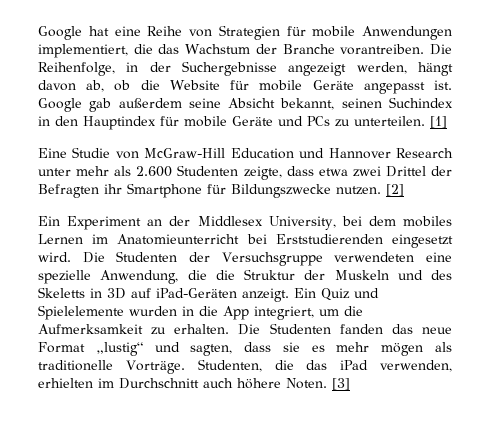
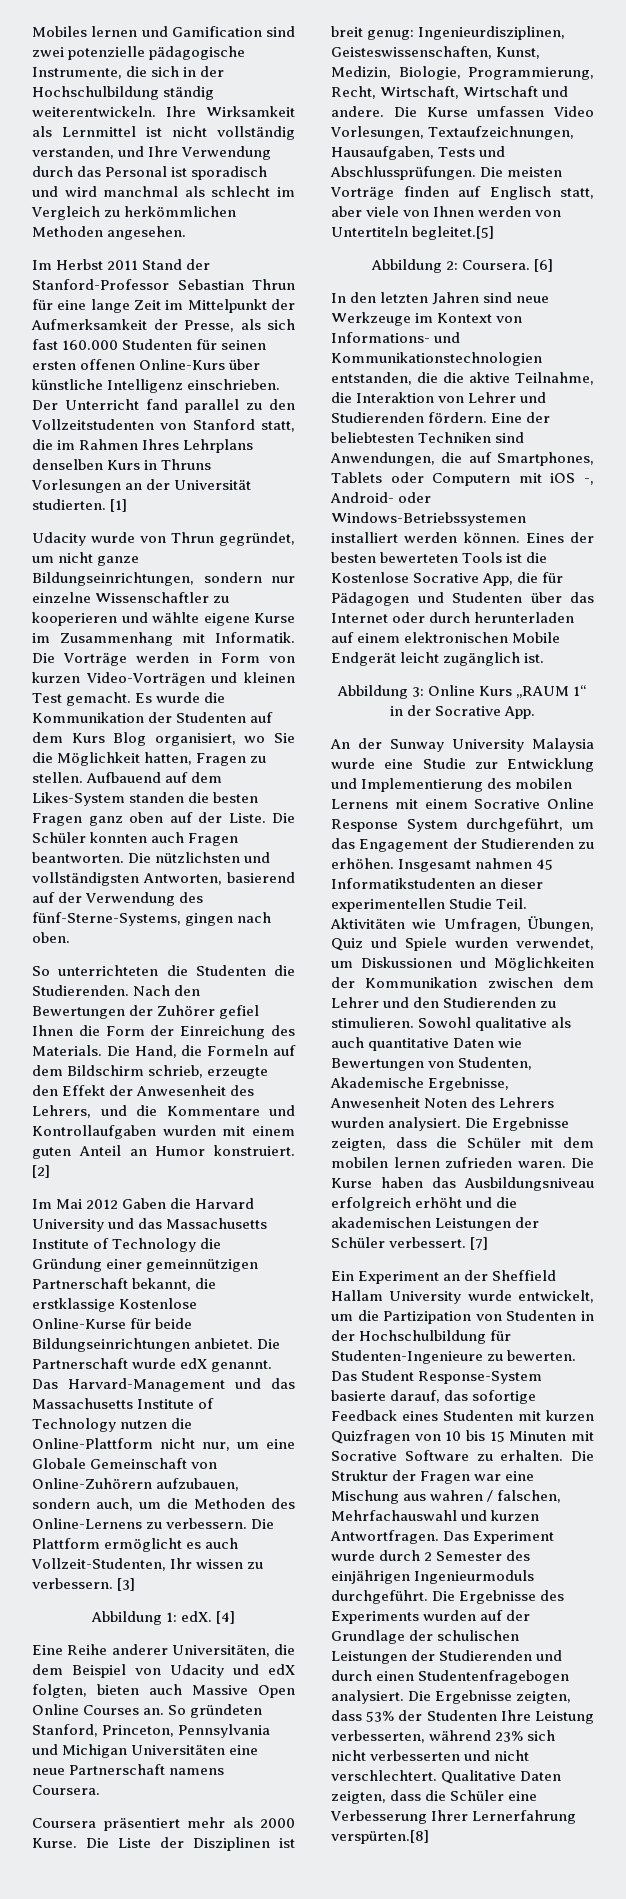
- Google hat eine Reihe von Strategien für mobile Anwendungen implementiert, die das Wachstum der Branche vorantreiben. Die Reihenfolge, in der Suchergebnisse angezeigt werden, hängt davon ab, ob die Website für mobile Geräte angepasst ist. Google gab außerdem seine Absicht bekannt, seinen Suchindex in den Hauptindex für mobile Geräte und PCs zu unterteilen. [1]
- Eine Studie von McGraw-Hill Education und Hannover Research unter mehr als 2.600 Studenten zeigte, dass etwa zwei Drittel der Befragten ihr Smartphone für Bildungszwecke nutzen. [2]
- Ein Experiment an der Middlesex University, bei dem mobiles Lernen im Anatomieunterricht bei Erststudierenden eingesetzt wird. Die Studenten der Versuchsgruppe verwendeten eine spezielle Anwendung, die die Struktur der Muskeln und des Skeletts in 3D auf iPad-Geräten anzeigt. Ein Quiz und Spielelemente wurden in die App integriert, um die Aufmerksamkeit zu erhalten. Die Studenten fanden das neue Format „lustig“ und sagten, dass sie es mehr mögen als traditionelle Vorträge. Studenten, die das iPad verwenden, erhielten im Durchschnitt auch höhere Noten. [3]
+ Mobiles lernen und Gamification sind zwei potenzielle pädagogische Instrumente, die sich in der Hochschulbildung ständig weiterentwickeln. Ihre Wirksamkeit als Lernmittel ist nicht vollständig verstanden, und Ihre Verwendung durch das Personal ist sporadisch und wird manchmal als schlecht im Vergleich zu herkömmlichen Methoden angesehen.
+ Im Herbst 2011 Stand der Stanford-Professor Sebastian Thrun für eine lange Zeit im Mittelpunkt der Aufmerksamkeit der Presse, als sich fast 160.000 Studenten für seinen ersten offenen Online-Kurs über künstliche Intelligenz einschrieben. Der Unterricht fand parallel zu den Vollzeitstudenten von Stanford statt, die im Rahmen Ihres Lehrplans denselben Kurs in Thruns Vorlesungen an der Universität studierten. [1]
+ Udacity wurde von Thrun gegründet, um nicht ganze Bildungseinrichtungen, sondern nur einzelne Wissenschaftler zu kooperieren und wählte eigene Kurse im Zusammenhang mit Informatik. Die Vorträge werden in Form von kurzen Video-Vorträgen und kleinen Test gemacht. Es wurde die Kommunikation der Studenten auf dem Kurs Blog organisiert, wo Sie die Möglichkeit hatten, Fragen zu stellen. Aufbauend auf dem Likes-System standen die besten Fragen ganz oben auf der Liste. Die Schüler konnten auch Fragen beantworten. Die nützlichsten und vollständigsten Antworten, basierend auf der Verwendung des fünf-Sterne-Systems, gingen nach oben.
+ So unterrichteten die Studenten die Studierenden. Nach den Bewertungen der Zuhörer gefiel Ihnen die Form der Einreichung des Materials. Die Hand, die Formeln auf dem Bildschirm schrieb, erzeugte den Effekt der Anwesenheit des Lehrers, und die Kommentare und Kontrollaufgaben wurden mit einem guten Anteil an Humor konstruiert. [2]
+ Im Mai 2012 Gaben die Harvard University und das Massachusetts Institute of Technology die Gründung einer gemeinnützigen Partnerschaft bekannt, die erstklassige Kostenlose Online-Kurse für beide Bildungseinrichtungen anbietet. Die Partnerschaft wurde edX genannt. Das Harvard-Management und das Massachusetts Institute of Technology nutzen die Online-Plattform nicht nur, um eine Globale Gemeinschaft von Online-Zuhörern aufzubauen, sondern auch, um die Methoden des Online-Lernens zu verbessern. Die Plattform ermöglicht es auch Vollzeit-Studenten, Ihr wissen zu verbessern. [3]
+ Abbildung 1: edX. [4]
+ Eine Reihe anderer Universitäten, die dem Beispiel von Udacity und edX folgten, bieten auch Massive Open Online Courses an. So gründeten Stanford, Princeton, Pennsylvania und Michigan Universitäten eine neue Partnerschaft namens Coursera.
+ Coursera präsentiert mehr als 2000 Kurse. Die Liste der Disziplinen ist breit genug: Ingenieurdisziplinen, Geisteswissenschaften, Kunst, Medizin, Biologie, Programmierung, Recht, Wirtschaft, Wirtschaft und andere. Die Kurse umfassen Video Vorlesungen, Textaufzeichnungen, Hausaufgaben, Tests und Abschlussprüfungen. Die meisten Vorträge finden auf Englisch statt, aber viele von Ihnen werden von Untertiteln begleitet.[5]
+ Abbildung 2: Coursera. [6]
+ In den letzten Jahren sind neue Werkzeuge im Kontext von Informations- und Kommunikationstechnologien entstanden, die die aktive Teilnahme, die Interaktion von Lehrer und Studierenden fördern. Eine der beliebtesten Techniken sind Anwendungen, die auf Smartphones, Tablets oder Computern mit iOS -, Android- oder Windows-Betriebssystemen installiert werden können. Eines der besten bewerteten Tools ist die Kostenlose Socrative App, die für Pädagogen und Studenten über das Internet oder durch herunterladen auf einem elektronischen Mobile Endgerät leicht zugänglich ist.
+ Abbildung 3: Online Kurs „RAUM 1“ in der Socrative App.
+ An der Sunway University Malaysia wurde eine Studie zur Entwicklung und Implementierung des mobilen Lernens mit einem Socrative Online Response System durchgeführt, um das Engagement der Studierenden zu erhöhen. Insgesamt nahmen 45 Informatikstudenten an dieser experimentellen Studie Teil. Aktivitäten wie Umfragen, Übungen, Quiz und Spiele wurden verwendet, um Diskussionen und Möglichkeiten der Kommunikation zwischen dem Lehrer und den Studierenden zu stimulieren. Sowohl qualitative als auch quantitative Daten wie Bewertungen von Studenten, Akademische Ergebnisse, Anwesenheit Noten des Lehrers wurden analysiert. Die Ergebnisse zeigten, dass die Schüler mit dem mobilen lernen zufrieden waren. Die Kurse haben das Ausbildungsniveau erfolgreich erhöht und die akademischen Leistungen der Schüler verbessert. [7]
+ Ein Experiment an der Sheffield Hallam University wurde entwickelt, um die Partizipation von Studenten in der Hochschulbildung für Studenten-Ingenieure zu bewerten. Das Student Response-System basierte darauf, das sofortige Feedback eines Studenten mit kurzen Quizfragen von 10 bis 15 Minuten mit Socrative Software zu erhalten. Die Struktur der Fragen war eine Mischung aus wahren / falschen, Mehrfachauswahl und kurzen Antwortfragen. Das Experiment wurde durch 2 Semester des einjährigen Ingenieurmoduls durchgeführt. Die Ergebnisse des Experiments wurden auf der Grundlage der schulischen Leistungen der Studierenden und durch einen Studentenfragebogen analysiert. Die Ergebnisse zeigten, dass 53% der Studenten Ihre Leistung verbesserten, während 23% sich nicht verbesserten und nicht verschlechtert. Qualitative Daten zeigten, dass die Schüler eine Verbesserung Ihrer Lernerfahrung verspürten.[8]

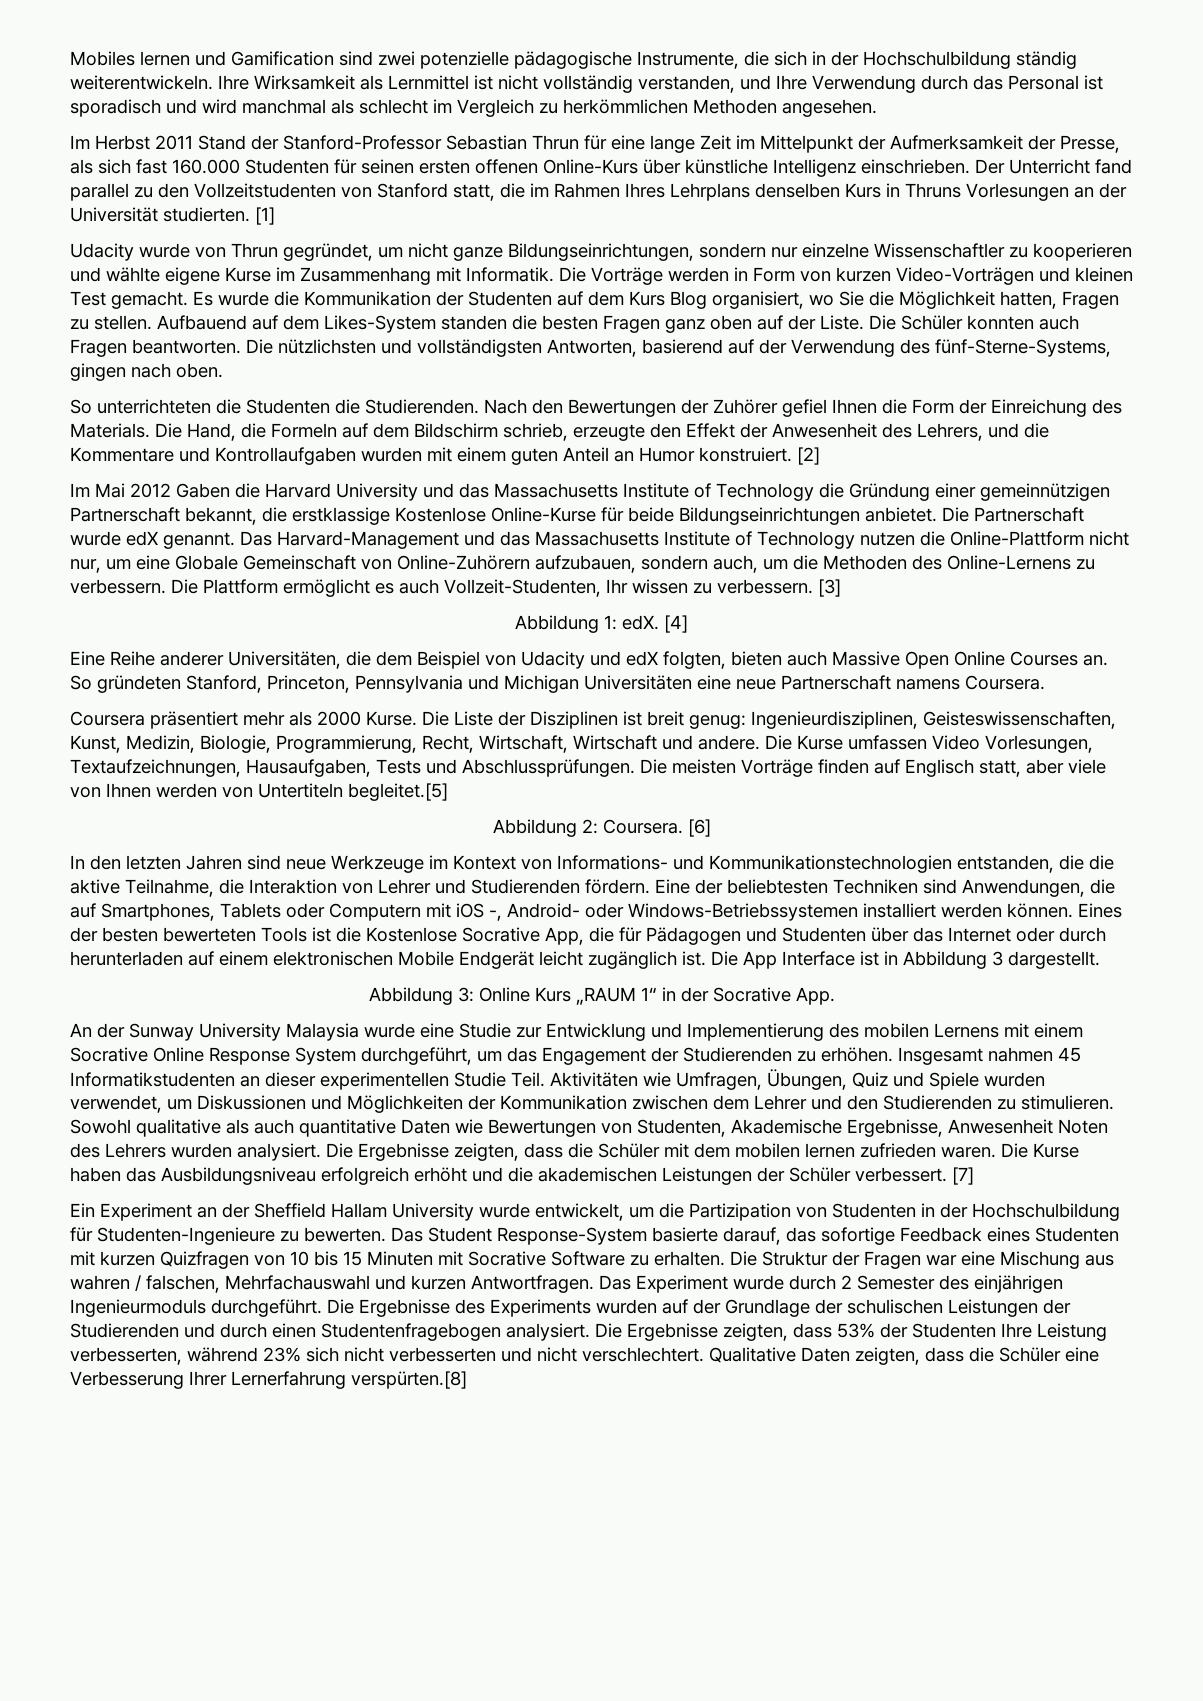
+ Die App Interface ist in Abbildung 3 dargestellt.

